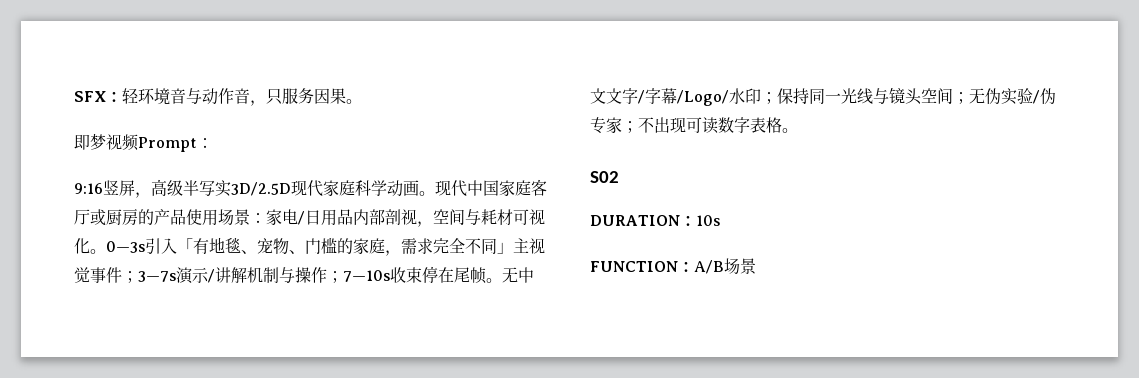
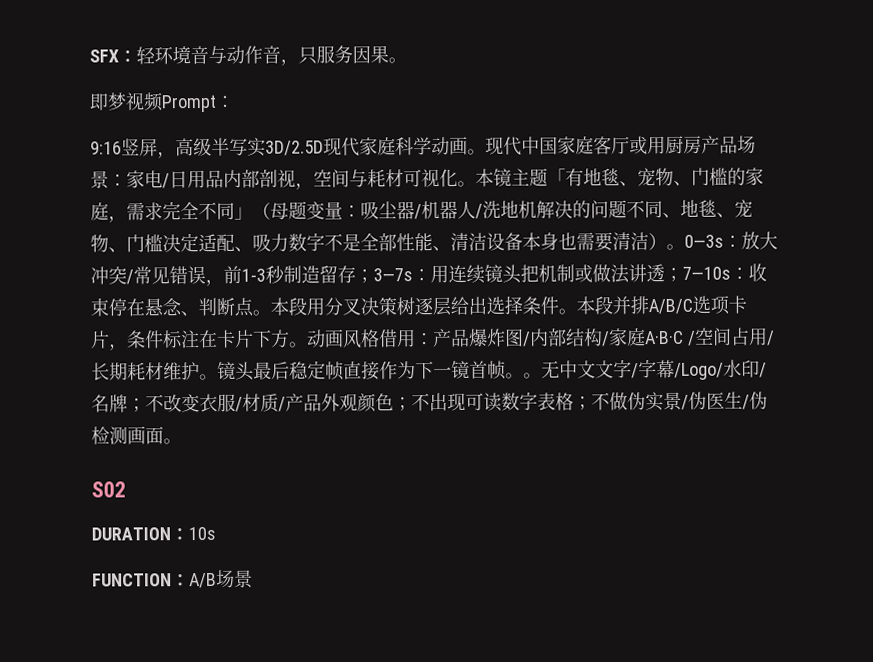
- 现代中国家庭客厅或厨房的产品使用场景：家电/日用品内部剖视，空间与耗材可视化。
+ 现代中国家庭客厅或用厨房产品场景：家电/日用品内部剖视，空间与耗材可视化。
- 0—3s引入「有地毯、宠物、门槛的家庭，需求完全不同」主视觉事件；3—7s演示/讲解机制与操作；7—10s收束停在尾帧。
+ 本镜主题「有地毯、宠物、门槛的家庭，需求完全不同」（母题变量：吸尘器/机器人/洗地机解决的问题不同、地毯、宠物、门槛决定适配、吸力数字不是全部性能、清洁设备本身也需要清洁）。0—3s：放大冲突/常见错误，前1-3秒制造留存；3—7s：用连续镜头把机制或做法讲透；7—10s：收束停在悬念、判断点。本段用分叉决策树逐层给出选择条件。本段并排A/B/C选项卡片，条件标注在卡片下方。动画风格借用：产品爆炸图/内部结构/家庭A·B·C /空间占用/长期耗材维护。镜头最后稳定帧直接作为下一镜首帧。。
- 无中文文字/字幕/Logo/水印；保持同一光线与镜头空间；无伪实验/伪专家；不出现可读数字表格。
+ 无中文文字/字幕/Logo/水印/名牌；不改变衣服/材质/产品外观颜色；不出现可读数字表格；不做伪实景/伪医生/伪检测画面。

